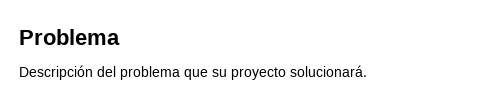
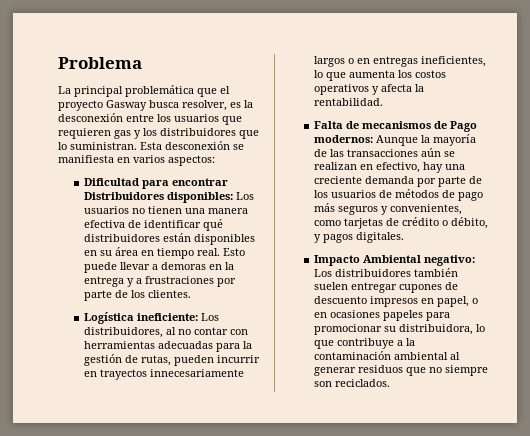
- Descripción del problema que su proyecto solucionará.
+ La principal problemática que el proyecto Gasway busca resolver, es la desconexión entre los usuarios que requieren gas y los distribuidores que lo suministran. Esta desconexión se manifiesta en varios aspectos:
+ Dificultad para encontrar Distribuidores disponibles: Los usuarios no tienen una manera efectiva de identificar qué distribuidores están disponibles en su área en tiempo real. Esto puede llevar a demoras en la entrega y a frustraciones por parte de los clientes.
+ Logística ineficiente: Los distribuidores, al no contar con herramientas adecuadas para la gestión de rutas, pueden incurrir en trayectos innecesariamente largos o en entregas ineficientes, lo que aumenta los costos operativos y afecta la rentabilidad.
+ Falta de mecanismos de Pago modernos: Aunque la mayoría de las transacciones aún se realizan en efectivo, hay una creciente demanda por parte de los usuarios de métodos de pago más seguros y convenientes, como tarjetas de crédito o débito, y pagos digitales.
+ Impacto Ambiental negativo: Los distribuidores también suelen entregar cupones de descuento impresos en papel, o en ocasiones papeles para promocionar su distribuidora, lo que contribuye a la contaminación ambiental al generar residuos que no siempre son reciclados.

